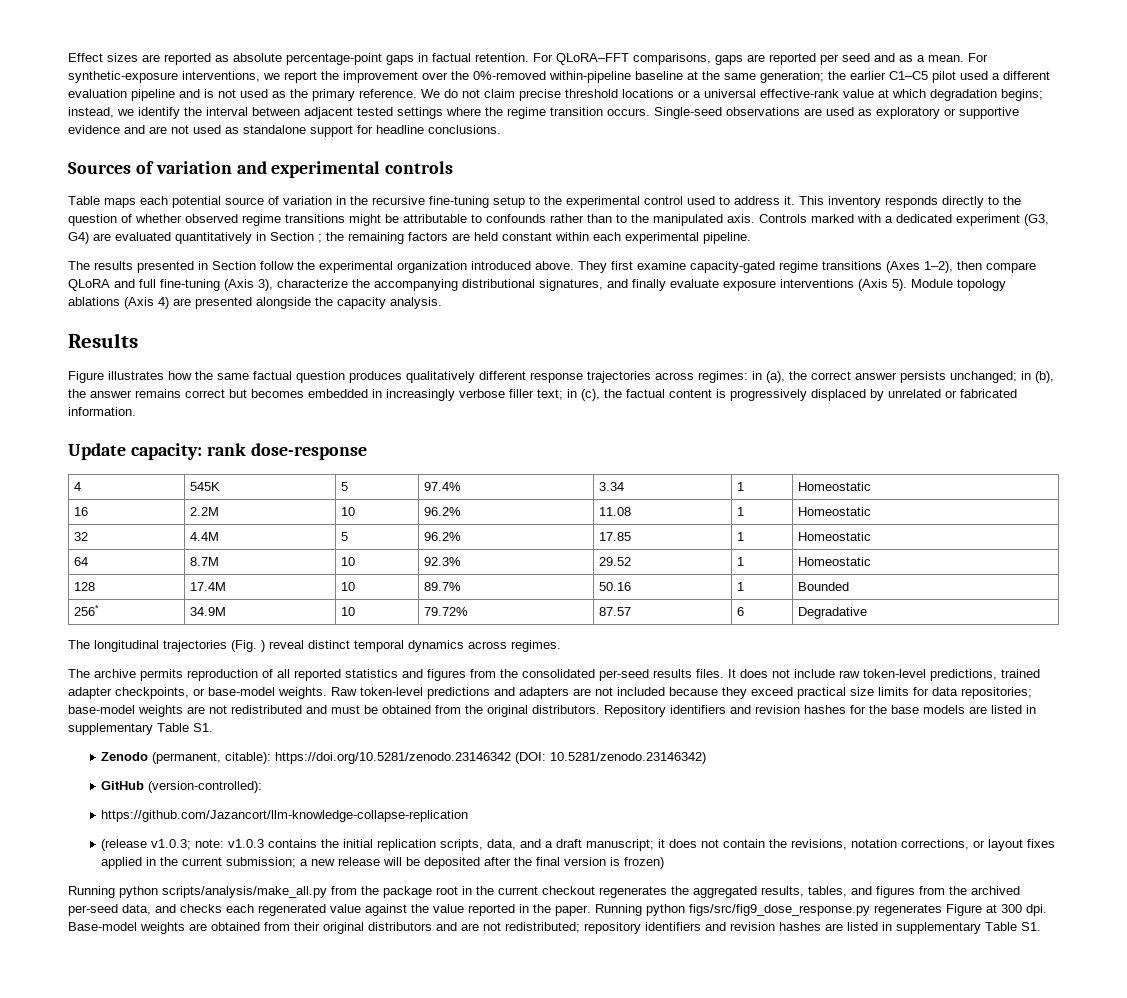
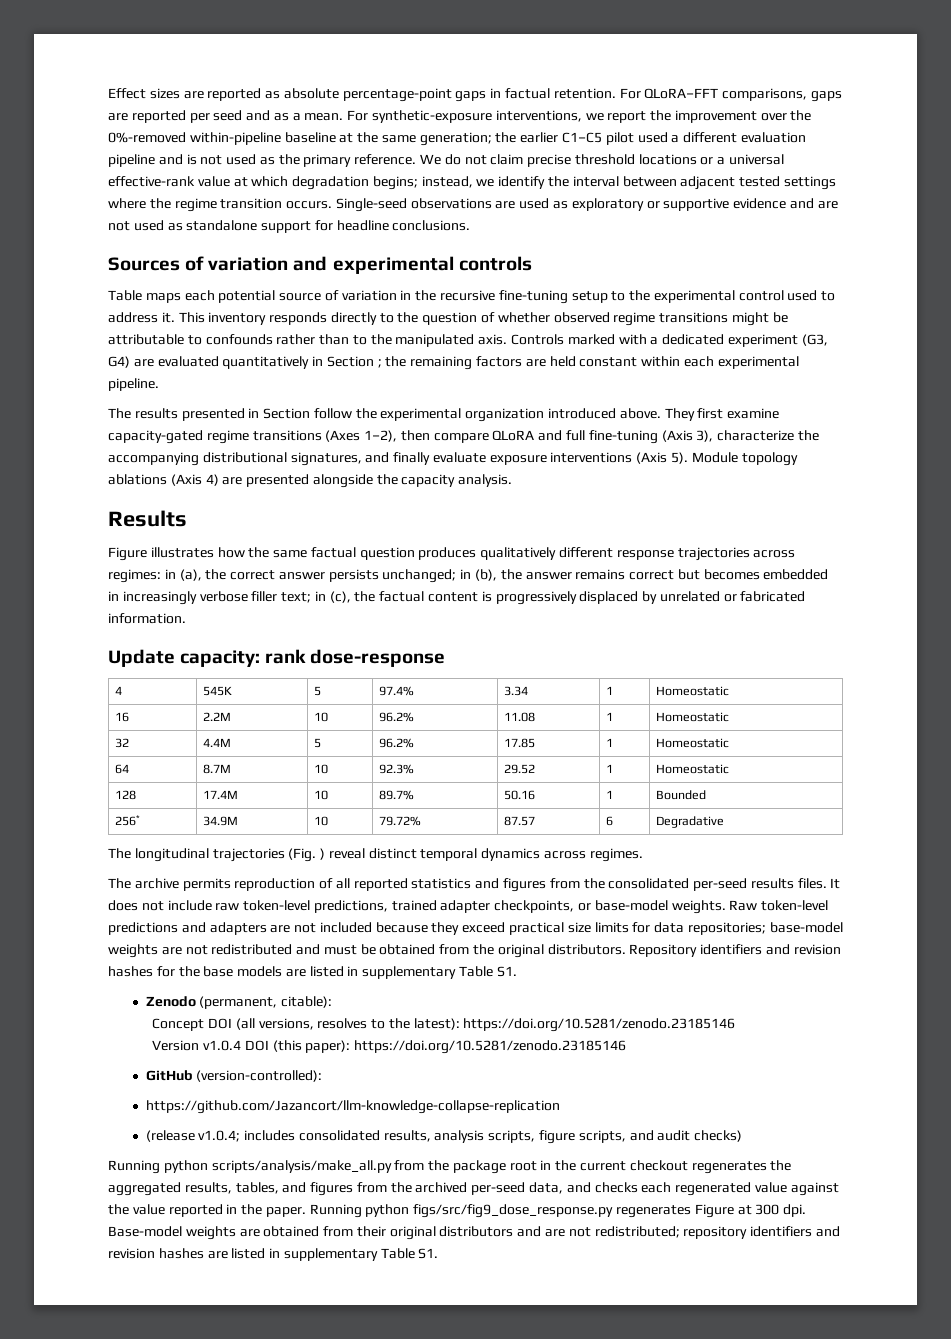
- Zenodo (permanent, citable): https://doi.org/10.5281/zenodo.23146342 (DOI: 10.5281/zenodo.23146342)
+ Zenodo (permanent, citable):
+ Concept DOI (all versions, resolves to the latest): https://doi.org/10.5281/zenodo.23185146
+ Version v1.0.4 DOI (this paper): https://doi.org/10.5281/zenodo.23185146
  GitHub (version-controlled):
  https://github.com/Jazancort/llm-knowledge-collapse-replication
- (release v1.0.3; note: v1.0.3 contains the initial replication scripts, data, and a draft manuscript; it does not contain the revisions, notation corrections, or layout fixes applied in the current submission; a new release will be deposited after the final version is frozen)
+ (release v1.0.4; includes consolidated results, analysis scripts, figure scripts, and audit checks)

